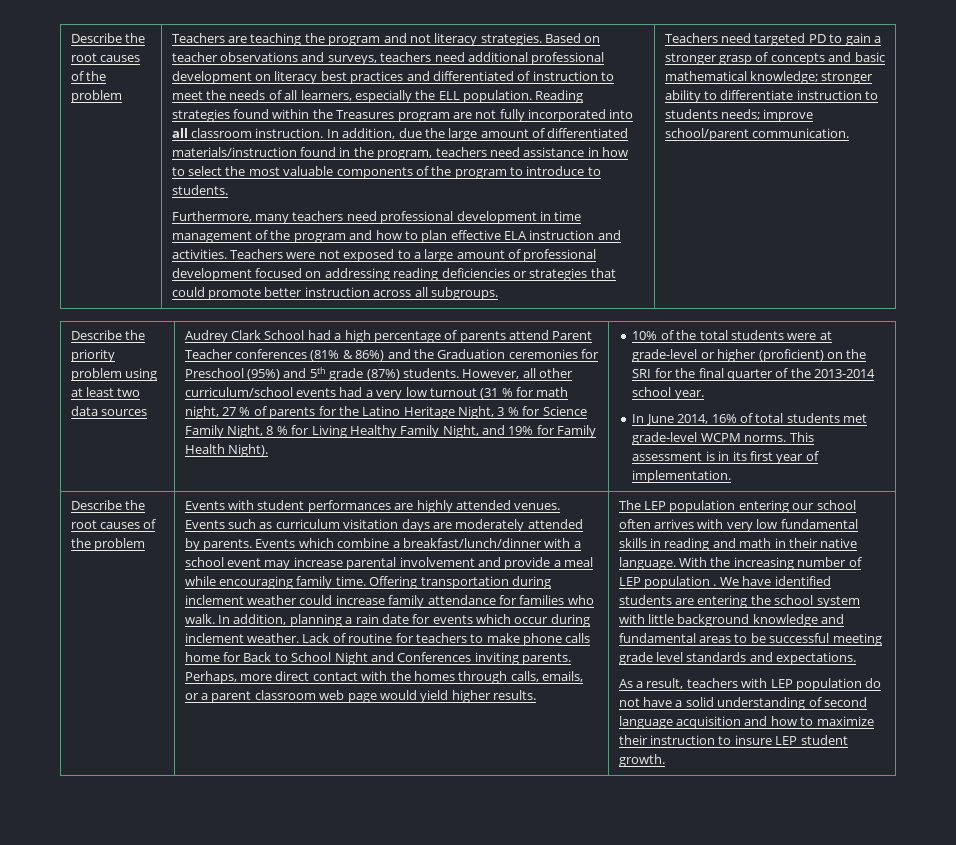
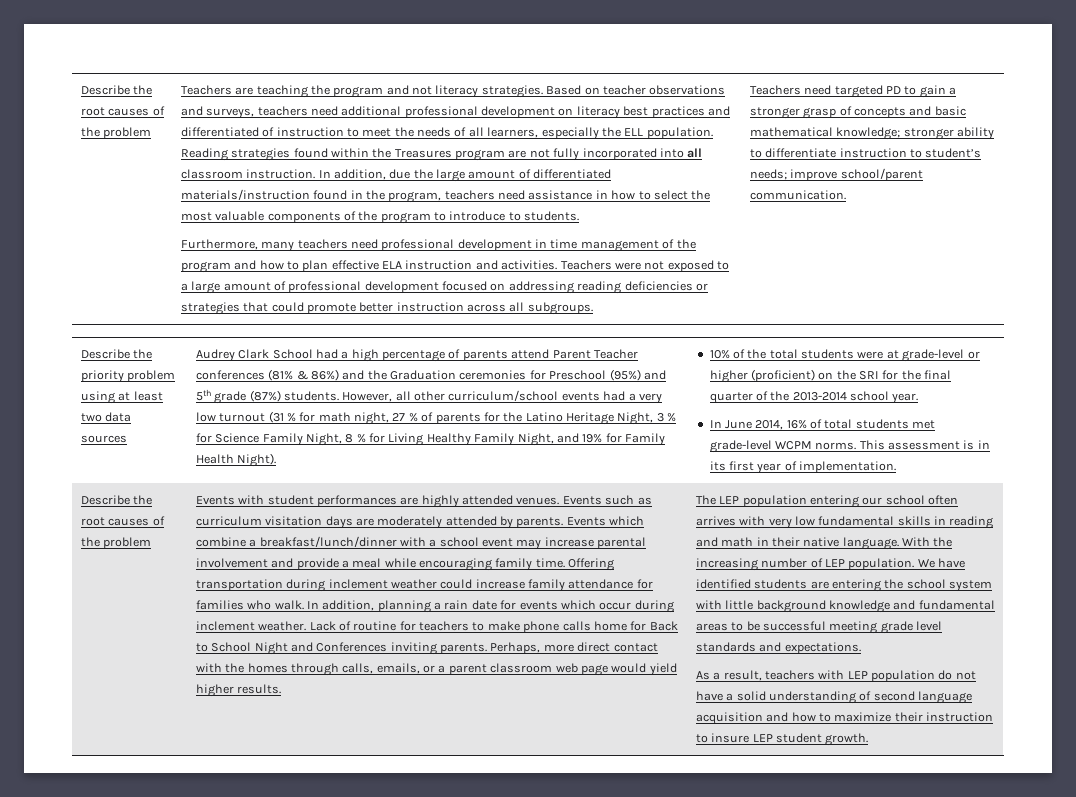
- Teachers need targeted PD to gain a stronger grasp of concepts and basic mathematical knowledge; stronger ability to differentiate instruction to students needs; improve school/parent communication.
+ Teachers need targeted PD to gain a stronger grasp of concepts and basic mathematical knowledge; stronger ability to differentiate instruction to student’s needs; improve school/parent communication.
- With the increasing number of LEP population .
+ With the increasing number of LEP population.

